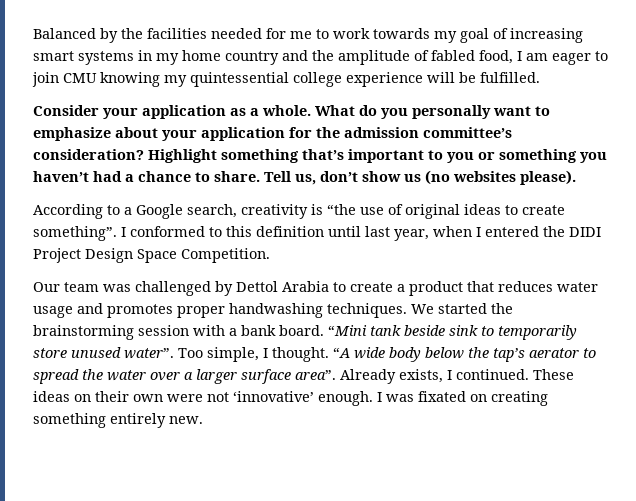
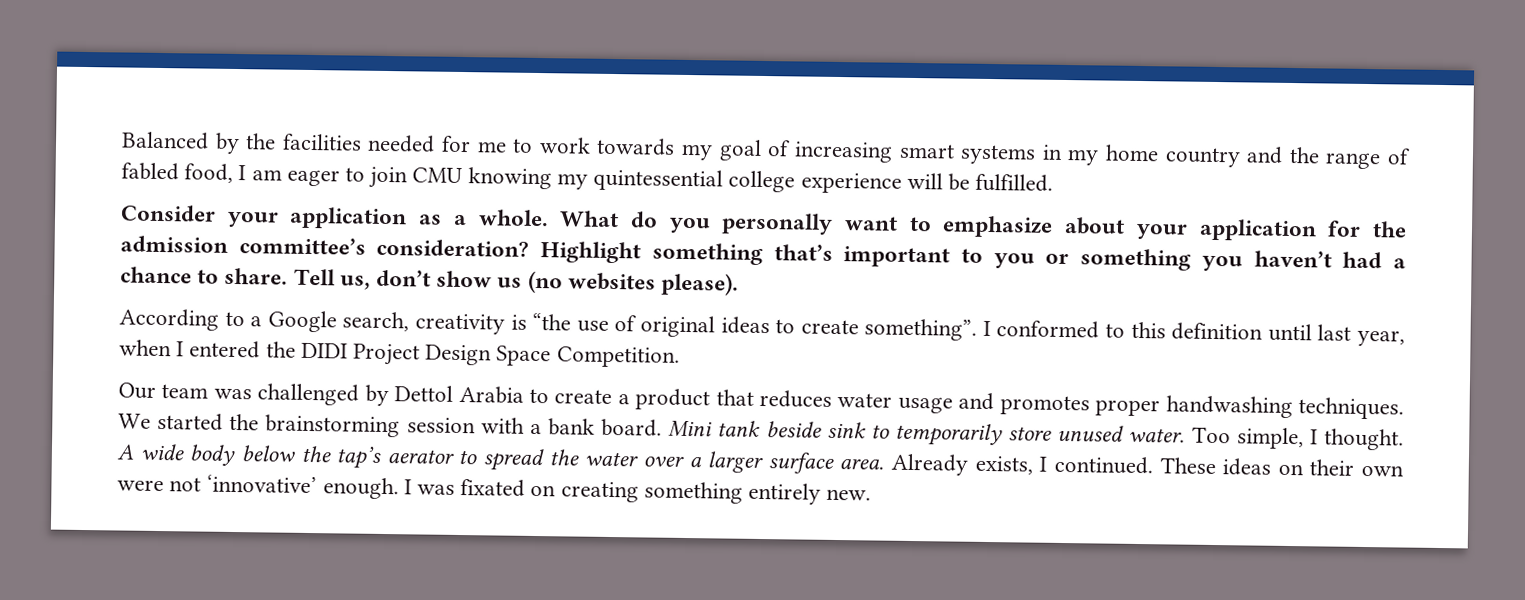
- Balanced by the facilities needed for me to work towards my goal of increasing smart systems in my home country and the amplitude of fabled food, I am eager to join CMU knowing my quintessential college experience will be fulfilled.
+ Balanced by the facilities needed for me to work towards my goal of increasing smart systems in my home country and the range of fabled food, I am eager to join CMU knowing my quintessential college experience will be fulfilled.
- “Mini tank beside sink to temporarily store unused water”.
+ Mini tank beside sink to temporarily store unused water.
- “A wide body below the tap’s aerator to spread the water over a larger surface area”.
+ A wide body below the tap’s aerator to spread the water over a larger surface area.

